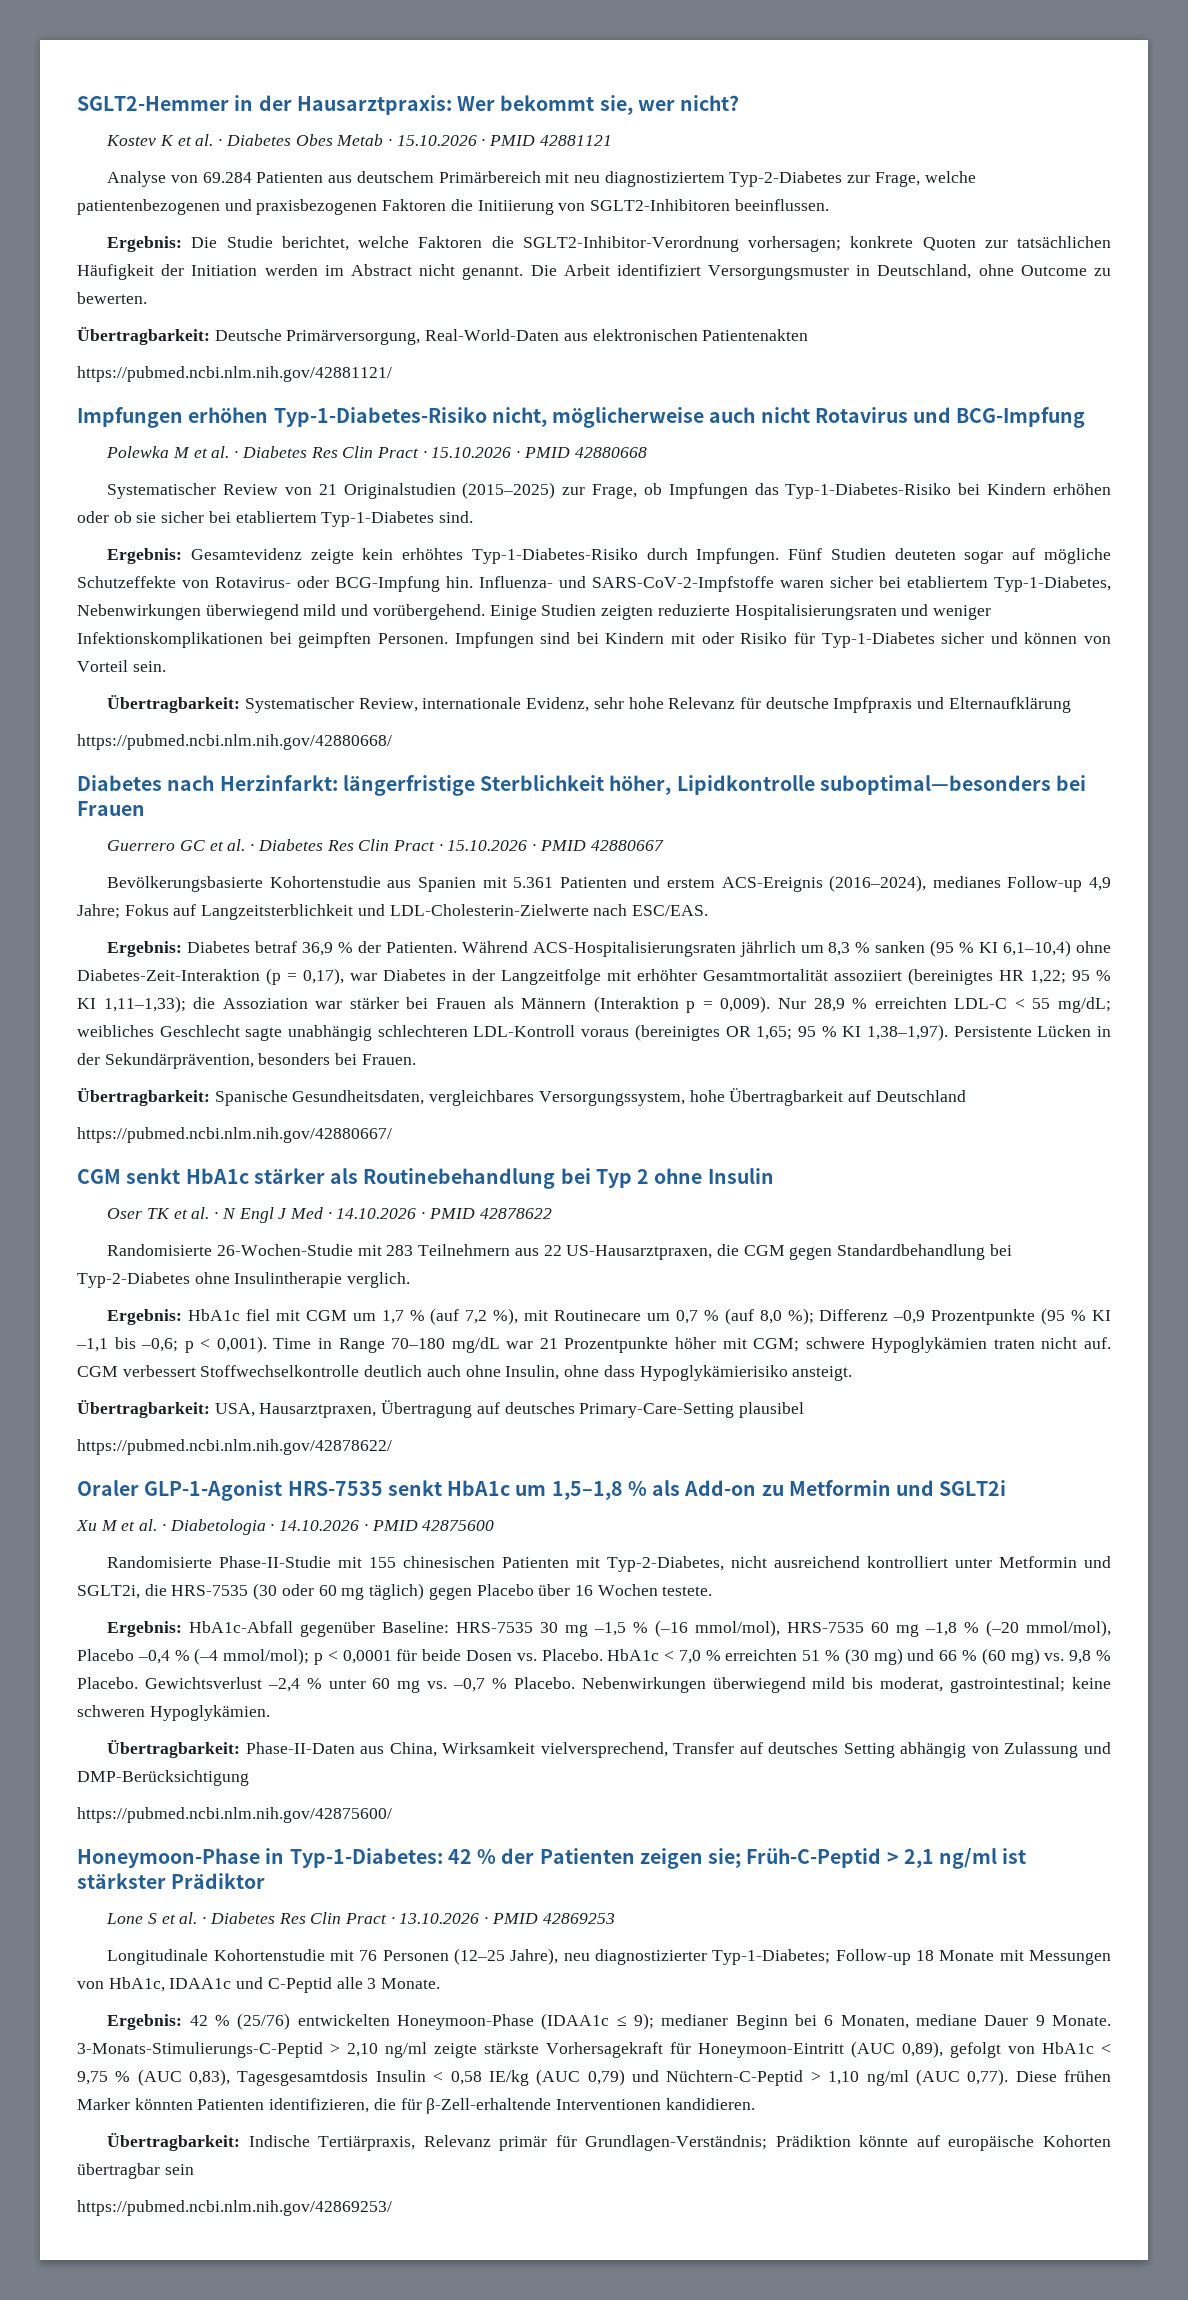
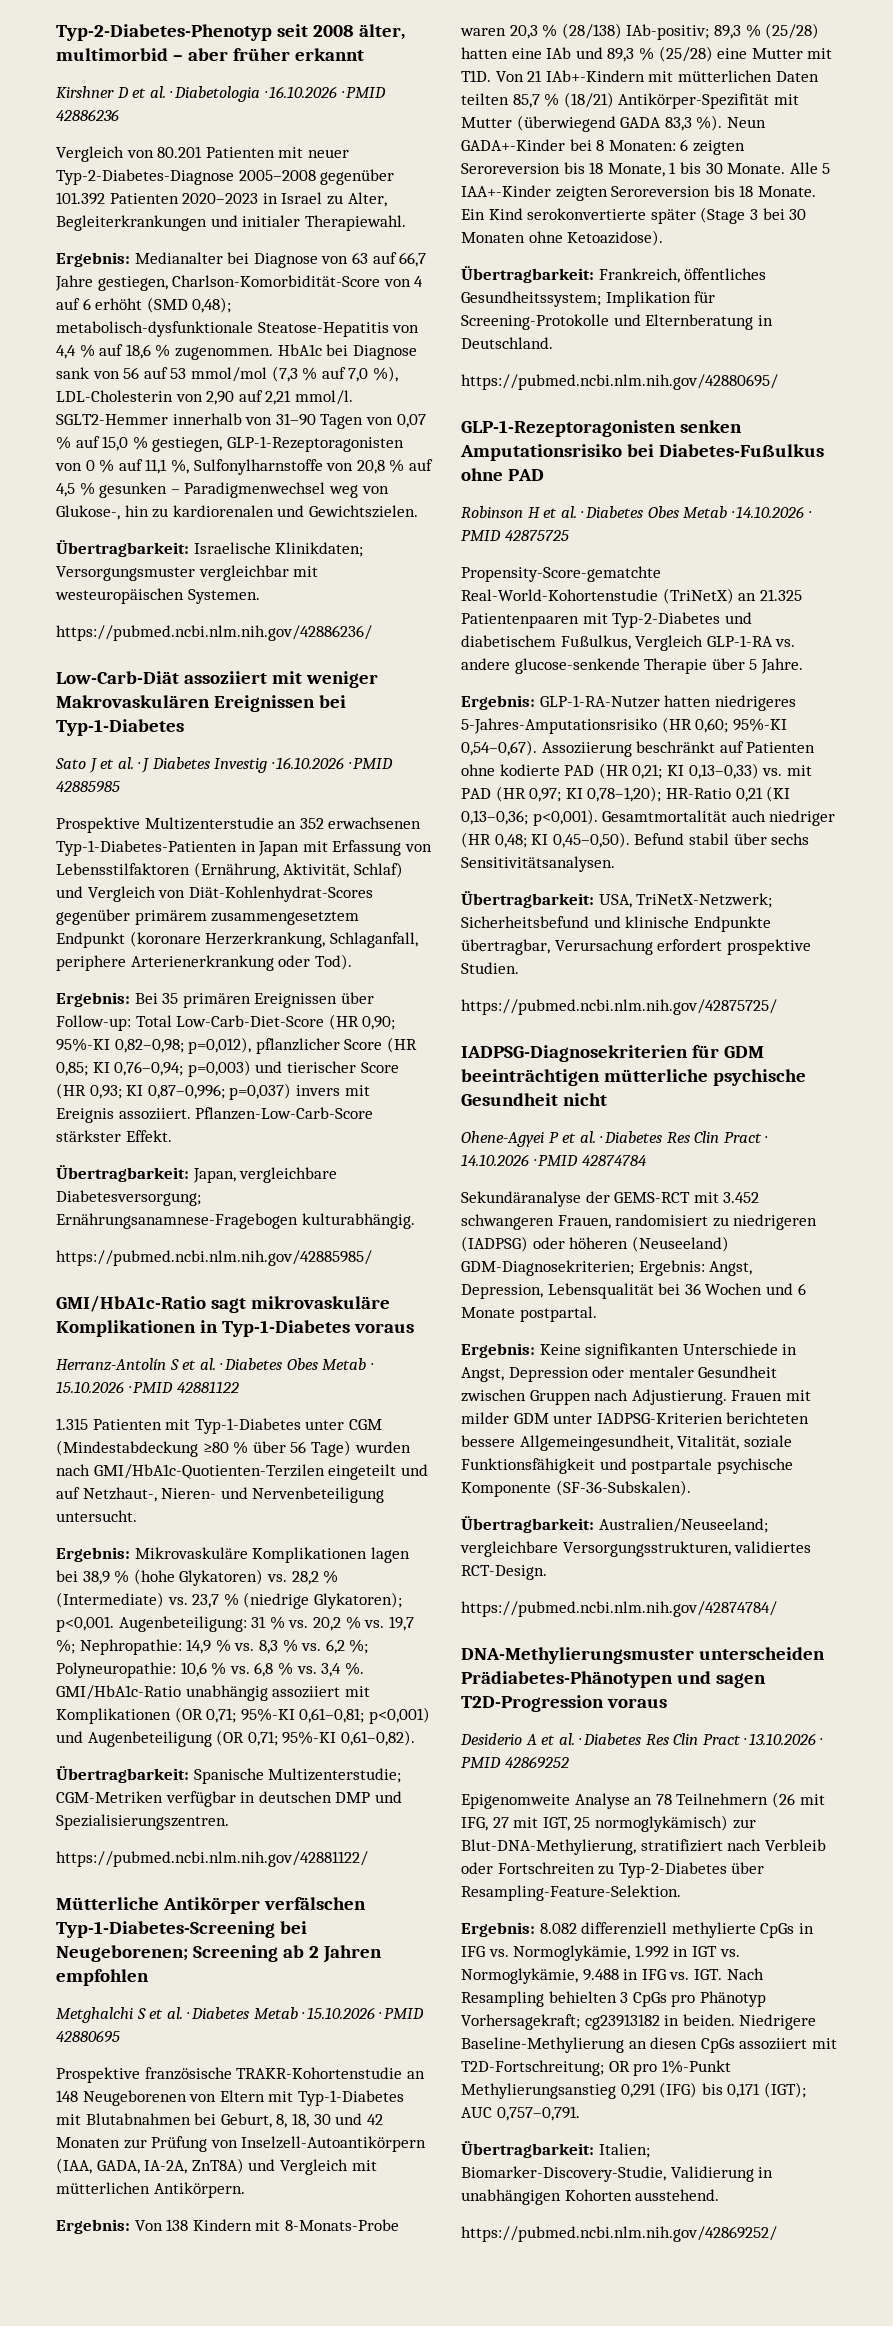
- SGLT2-Hemmer in der Hausarztpraxis: Wer bekommt sie, wer nicht?
- Kostev K et al. · Diabetes Obes Metab · 15.10.2026 · PMID 42881121
- Analyse von 69.284 Patienten aus deutschem Primärbereich mit neu diagnostiziertem Typ-2-Diabetes zur Frage, welche patientenbezogenen und praxisbezogenen Faktoren die Initiierung von SGLT2-Inhibitoren beeinflussen.
- Ergebnis: Die Studie berichtet, welche Faktoren die SGLT2-Inhibitor-Verordnung vorhersagen; konkrete Quoten zur tatsächlichen Häufigkeit der Initiation werden im Abstract nicht genannt. Die Arbeit identifiziert Versorgungsmuster in Deutschland, ohne Outcome zu bewerten.
- Übertragbarkeit: Deutsche Primärversorgung, Real-World-Daten aus elektronischen Patientenakten
- https://pubmed.ncbi.nlm.nih.gov/42881121/
- Impfungen erhöhen Typ-1-Diabetes-Risiko nicht, möglicherweise auch nicht Rotavirus und BCG-Impfung
- Polewka M et al. · Diabetes Res Clin Pract · 15.10.2026 · PMID 42880668
- Systematischer Review von 21 Originalstudien (2015–2025) zur Frage, ob Impfungen das Typ-1-Diabetes-Risiko bei Kindern erhöhen oder ob sie sicher bei etabliertem Typ-1-Diabetes sind.
- Ergebnis: Gesamtevidenz zeigte kein erhöhtes Typ-1-Diabetes-Risiko durch Impfungen. Fünf Studien deuteten sogar auf mögliche Schutzeffekte von Rotavirus- oder BCG-Impfung hin. Influenza- und SARS-CoV-2-Impfstoffe waren sicher bei etabliertem Typ-1-Diabetes, Nebenwirkungen überwiegend mild und vorübergehend. Einige Studien zeigten reduzierte Hospitalisierungsraten und weniger Infektionskomplikationen bei geimpften Personen. Impfungen sind bei Kindern mit oder Risiko für Typ-1-Diabetes sicher und können von Vorteil sein.
- Übertragbarkeit: Systematischer Review, internationale Evidenz, sehr hohe Relevanz für deutsche Impfpraxis und Elternaufklärung
- https://pubmed.ncbi.nlm.nih.gov/42880668/
- Diabetes nach Herzinfarkt: längerfristige Sterblichkeit höher, Lipidkontrolle suboptimal—besonders bei Frauen
- Guerrero GC et al. · Diabetes Res Clin Pract · 15.10.2026 · PMID 42880667
- Bevölkerungsbasierte Kohortenstudie aus Spanien mit 5.361 Patienten und erstem ACS-Ereignis (2016–2024), medianes Follow-up 4,9 Jahre; Fokus auf Langzeitsterblichkeit und LDL-Cholesterin-Zielwerte nach ESC/EAS.
- Ergebnis: Diabetes betraf 36,9 % der Patienten. Während ACS-Hospitalisierungsraten jährlich um 8,3 % sanken (95 % KI 6,1–10,4) ohne Diabetes-Zeit-Interaktion (p = 0,17), war Diabetes in der Langzeitfolge mit erhöhter Gesamtmortalität assoziiert (bereinigtes HR 1,22; 95 % KI 1,11–1,33); die Assoziation war stärker bei Frauen als Männern (Interaktion p = 0,009). Nur 28,9 % erreichten LDL-C < 55 mg/dL; weibliches Geschlecht sagte unabhängig schlechteren LDL-Kontroll voraus (bereinigtes OR 1,65; 95 % KI 1,38–1,97). Persistente Lücken in der Sekundärprävention, besonders bei Frauen.
- Übertragbarkeit: Spanische Gesundheitsdaten, vergleichbares Versorgungssystem, hohe Übertragbarkeit auf Deutschland
- https://pubmed.ncbi.nlm.nih.gov/42880667/
- CGM senkt HbA1c stärker als Routinebehandlung bei Typ 2 ohne Insulin
- Oser TK et al. · N Engl J Med · 14.10.2026 · PMID 42878622
- Randomisierte 26-Wochen-Studie mit 283 Teilnehmern aus 22 US-Hausarztpraxen, die CGM gegen Standardbehandlung bei Typ-2-Diabetes ohne Insulintherapie verglich.
- Ergebnis: HbA1c fiel mit CGM um 1,7 % (auf 7,2 %), mit Routinecare um 0,7 % (auf 8,0 %); Differenz –0,9 Prozentpunkte (95 % KI –1,1 bis –0,6; p < 0,001). Time in Range 70–180 mg/dL war 21 Prozentpunkte höher mit CGM; schwere Hypoglykämien traten nicht auf. CGM verbessert Stoffwechselkontrolle deutlich auch ohne Insulin, ohne dass Hypoglykämierisiko ansteigt.
- Übertragbarkeit: USA, Hausarztpraxen, Übertragung auf deutsches Primary-Care-Setting plausibel
- https://pubmed.ncbi.nlm.nih.gov/42878622/
- Oraler GLP-1-Agonist HRS-7535 senkt HbA1c um 1,5–1,8 % als Add-on zu Metformin und SGLT2i
- Xu M et al. · Diabetologia · 14.10.2026 · PMID 42875600
- Randomisierte Phase-II-Studie mit 155 chinesischen Patienten mit Typ-2-Diabetes, nicht ausreichend kontrolliert unter Metformin und SGLT2i, die HRS-7535 (30 oder 60 mg täglich) gegen Placebo über 16 Wochen testete.
- Ergebnis: HbA1c-Abfall gegenüber Baseline: HRS-7535 30 mg –1,5 % (–16 mmol/mol), HRS-7535 60 mg –1,8 % (–20 mmol/mol), Placebo –0,4 % (–4 mmol/mol); p < 0,0001 für beide Dosen vs. Placebo. HbA1c < 7,0 % erreichten 51 % (30 mg) und 66 % (60 mg) vs. 9,8 % Placebo. Gewichtsverlust –2,4 % unter 60 mg vs. –0,7 % Placebo. Nebenwirkungen überwiegend mild bis moderat, gastrointestinal; keine schweren Hypoglykämien.
- Übertragbarkeit: Phase-II-Daten aus China, Wirksamkeit vielversprechend, Transfer auf deutsches Setting abhängig von Zulassung und DMP-Berücksichtigung
- https://pubmed.ncbi.nlm.nih.gov/42875600/
- Honeymoon-Phase in Typ-1-Diabetes: 42 % der Patienten zeigen sie; Früh-C-Peptid > 2,1 ng/ml ist stärkster Prädiktor
- Lone S et al. · Diabetes Res Clin Pract · 13.10.2026 · PMID 42869253
- Longitudinale Kohortenstudie mit 76 Personen (12–25 Jahre), neu diagnostizierter Typ-1-Diabetes; Follow-up 18 Monate mit Messungen von HbA1c, IDAA1c und C-Peptid alle 3 Monate.
- Ergebnis: 42 % (25/76) entwickelten Honeymoon-Phase (IDAA1c ≤ 9); medianer Beginn bei 6 Monaten, mediane Dauer 9 Monate. 3-Monats-Stimulierungs-C-Peptid > 2,10 ng/ml zeigte stärkste Vorhersagekraft für Honeymoon-Eintritt (AUC 0,89), gefolgt von HbA1c < 9,75 % (AUC 0,83), Tagesgesamtdosis Insulin < 0,58 IE/kg (AUC 0,79) und Nüchtern-C-Peptid > 1,10 ng/ml (AUC 0,77). Diese frühen Marker könnten Patienten identifizieren, die für β-Zell-erhaltende Interventionen kandidieren.
- Übertragbarkeit: Indische Tertiärpraxis, Relevanz primär für Grundlagen-Verständnis; Prädiktion könnte auf europäische Kohorten übertragbar sein
- https://pubmed.ncbi.nlm.nih.gov/42869253/
+ Typ-2-Diabetes-Phenotyp seit 2008 älter, multimorbid – aber früher erkannt
+ Kirshner D et al. · Diabetologia · 16.10.2026 · PMID 42886236
+ Vergleich von 80.201 Patienten mit neuer Typ-2-Diabetes-Diagnose 2005–2008 gegenüber 101.392 Patienten 2020–2023 in Israel zu Alter, Begleiterkrankungen und initialer Therapiewahl.
+ Ergebnis: Medianalter bei Diagnose von 63 auf 66,7 Jahre gestiegen, Charlson-Komorbidität-Score von 4 auf 6 erhöht (SMD 0,48); metabolisch-dysfunktionale Steatose-Hepatitis von 4,4 % auf 18,6 % zugenommen. HbA1c bei Diagnose sank von 56 auf 53 mmol/mol (7,3 % auf 7,0 %), LDL-Cholesterin von 2,90 auf 2,21 mmol/l. SGLT2-Hemmer innerhalb von 31–90 Tagen von 0,07 % auf 15,0 % gestiegen, GLP-1-Rezeptoragonisten von 0 % auf 11,1 %, Sulfonylharnstoffe von 20,8 % auf 4,5 % gesunken – Paradigmenwechsel weg von Glukose-, hin zu kardiorenalen und Gewichtszielen.
+ Übertragbarkeit: Israelische Klinikdaten; Versorgungsmuster vergleichbar mit westeuropäischen Systemen.
+ https://pubmed.ncbi.nlm.nih.gov/42886236/
+ Low-Carb-Diät assoziiert mit weniger Makrovaskulären Ereignissen bei Typ-1-Diabetes
+ Sato J et al. · J Diabetes Investig · 16.10.2026 · PMID 42885985
+ Prospektive Multizenterstudie an 352 erwachsenen Typ-1-Diabetes-Patienten in Japan mit Erfassung von Lebensstilfaktoren (Ernährung, Aktivität, Schlaf) und Vergleich von Diät-Kohlenhydrat-Scores gegenüber primärem zusammengesetztem Endpunkt (koronare Herzerkrankung, Schlaganfall, periphere Arterienerkrankung oder Tod).
+ Ergebnis: Bei 35 primären Ereignissen über Follow-up: Total Low-Carb-Diet-Score (HR 0,90; 95%-KI 0,82–0,98; p=0,012), pflanzlicher Score (HR 0,85; KI 0,76–0,94; p=0,003) und tierischer Score (HR 0,93; KI 0,87–0,996; p=0,037) invers mit Ereignis assoziiert. Pflanzen-Low-Carb-Score stärkster Effekt.
+ Übertragbarkeit: Japan, vergleichbare Diabetesversorgung; Ernährungsanamnese-Fragebogen kulturabhängig.
+ https://pubmed.ncbi.nlm.nih.gov/42885985/
+ GMI/HbA1c-Ratio sagt mikrovaskuläre Komplikationen in Typ-1-Diabetes voraus
+ Herranz-Antolín S et al. · Diabetes Obes Metab · 15.10.2026 · PMID 42881122
+ 1.315 Patienten mit Typ-1-Diabetes unter CGM (Mindestabdeckung ≥80 % über 56 Tage) wurden nach GMI/HbA1c-Quotienten-Terzilen eingeteilt und auf Netzhaut-, Nieren- und Nervenbeteiligung untersucht.
+ Ergebnis: Mikrovaskuläre Komplikationen lagen bei 38,9 % (hohe Glykatoren) vs. 28,2 % (Intermediate) vs. 23,7 % (niedrige Glykatoren); p<0,001. Augenbeteiligung: 31 % vs. 20,2 % vs. 19,7 %; Nephropathie: 14,9 % vs. 8,3 % vs. 6,2 %; Polyneuropathie: 10,6 % vs. 6,8 % vs. 3,4 %. GMI/HbA1c-Ratio unabhängig assoziiert mit Komplikationen (OR 0,71; 95%-KI 0,61–0,81; p<0,001) und Augenbeteiligung (OR 0,71; 95%-KI 0,61–0,82).
+ Übertragbarkeit: Spanische Multizenterstudie; CGM-Metriken verfügbar in deutschen DMP und Spezialisierungszentren.
+ https://pubmed.ncbi.nlm.nih.gov/42881122/
+ Mütterliche Antikörper verfälschen Typ-1-Diabetes-Screening bei Neugeborenen; Screening ab 2 Jahren empfohlen
+ Metghalchi S et al. · Diabetes Metab · 15.10.2026 · PMID 42880695
+ Prospektive französische TRAKR-Kohortenstudie an 148 Neugeborenen von Eltern mit Typ-1-Diabetes mit Blutabnahmen bei Geburt, 8, 18, 30 und 42 Monaten zur Prüfung von Inselzell-Autoantikörpern (IAA, GADA, IA-2A, ZnT8A) und Vergleich mit mütterlichen Antikörpern.
+ Ergebnis: Von 138 Kindern mit 8-Monats-Probe waren 20,3 % (28/138) IAb-positiv; 89,3 % (25/28) hatten eine IAb und 89,3 % (25/28) eine Mutter mit T1D. Von 21 IAb+-Kindern mit mütterlichen Daten teilten 85,7 % (18/21) Antikörper-Spezifität mit Mutter (überwiegend GADA 83,3 %). Neun GADA+-Kinder bei 8 Monaten: 6 zeigten Seroreversion bis 18 Monate, 1 bis 30 Monate. Alle 5 IAA+-Kinder zeigten Seroreversion bis 18 Monate. Ein Kind serokonvertierte später (Stage 3 bei 30 Monaten ohne Ketoazidose).
+ Übertragbarkeit: Frankreich, öffentliches Gesundheitssystem; Implikation für Screening-Protokolle und Elternberatung in Deutschland.
+ https://pubmed.ncbi.nlm.nih.gov/42880695/
+ GLP-1-Rezeptoragonisten senken Amputationsrisiko bei Diabetes-Fußulkus ohne PAD
+ Robinson H et al. · Diabetes Obes Metab · 14.10.2026 · PMID 42875725
+ Propensity-Score-gematchte Real-World-Kohortenstudie (TriNetX) an 21.325 Patientenpaaren mit Typ-2-Diabetes und diabetischem Fußulkus, Vergleich GLP-1-RA vs. andere glucose-senkende Therapie über 5 Jahre.
+ Ergebnis: GLP-1-RA-Nutzer hatten niedrigeres 5-Jahres-Amputationsrisiko (HR 0,60; 95%-KI 0,54–0,67). Assoziierung beschränkt auf Patienten ohne kodierte PAD (HR 0,21; KI 0,13–0,33) vs. mit PAD (HR 0,97; KI 0,78–1,20); HR-Ratio 0,21 (KI 0,13–0,36; p<0,001). Gesamtmortalität auch niedriger (HR 0,48; KI 0,45–0,50). Befund stabil über sechs Sensitivitätsanalysen.
+ Übertragbarkeit: USA, TriNetX-Netzwerk; Sicherheitsbefund und klinische Endpunkte übertragbar, Verursachung erfordert prospektive Studien.
+ https://pubmed.ncbi.nlm.nih.gov/42875725/
+ IADPSG-Diagnosekriterien für GDM beeinträchtigen mütterliche psychische Gesundheit nicht
+ Ohene-Agyei P et al. · Diabetes Res Clin Pract · 14.10.2026 · PMID 42874784
+ Sekundäranalyse der GEMS-RCT mit 3.452 schwangeren Frauen, randomisiert zu niedrigeren (IADPSG) oder höheren (Neuseeland) GDM-Diagnosekriterien; Ergebnis: Angst, Depression, Lebensqualität bei 36 Wochen und 6 Monate postpartal.
+ Ergebnis: Keine signifikanten Unterschiede in Angst, Depression oder mentaler Gesundheit zwischen Gruppen nach Adjustierung. Frauen mit milder GDM unter IADPSG-Kriterien berichteten bessere Allgemeingesundheit, Vitalität, soziale Funktionsfähigkeit und postpartale psychische Komponente (SF-36-Subskalen).
+ Übertragbarkeit: Australien/Neuseeland; vergleichbare Versorgungsstrukturen, validiertes RCT-Design.
+ https://pubmed.ncbi.nlm.nih.gov/42874784/
+ DNA-Methylierungsmuster unterscheiden Prädiabetes-Phänotypen und sagen T2D-Progression voraus
+ Desiderio A et al. · Diabetes Res Clin Pract · 13.10.2026 · PMID 42869252
+ Epigenomweite Analyse an 78 Teilnehmern (26 mit IFG, 27 mit IGT, 25 normoglykämisch) zur Blut-DNA-Methylierung, stratifiziert nach Verbleib oder Fortschreiten zu Typ-2-Diabetes über Resampling-Feature-Selektion.
+ Ergebnis: 8.082 differenziell methylierte CpGs in IFG vs. Normoglykämie, 1.992 in IGT vs. Normoglykämie, 9.488 in IFG vs. IGT. Nach Resampling behielten 3 CpGs pro Phänotyp Vorhersagekraft; cg23913182 in beiden. Niedrigere Baseline-Methylierung an diesen CpGs assoziiert mit T2D-Fortschreitung; OR pro 1%-Punkt Methylierungsanstieg 0,291 (IFG) bis 0,171 (IGT); AUC 0,757–0,791.
+ Übertragbarkeit: Italien; Biomarker-Discovery-Studie, Validierung in unabhängigen Kohorten ausstehend.
+ https://pubmed.ncbi.nlm.nih.gov/42869252/

